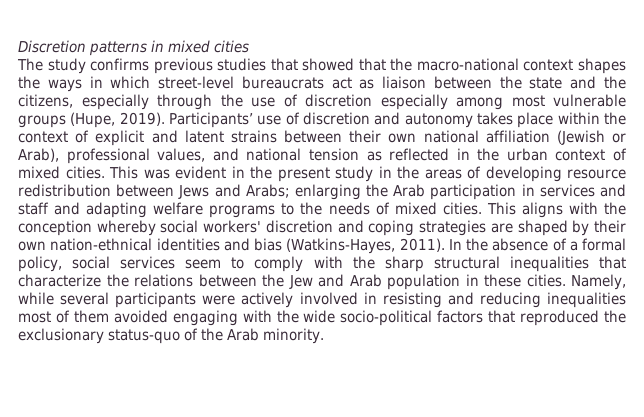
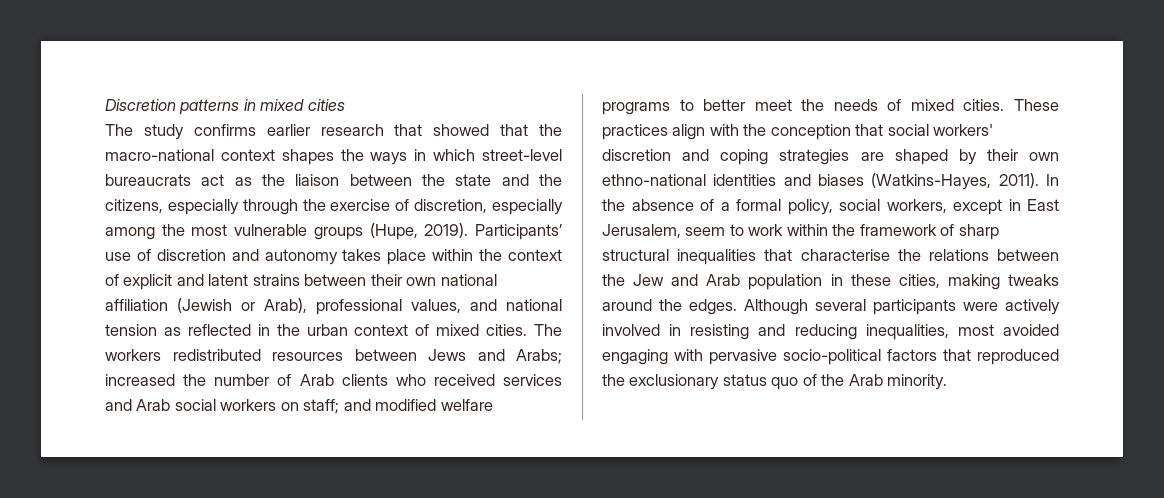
- The study confirms previous studies that showed that the macro-national context shapes the ways in which street-level bureaucrats act as liaison between the state and the citizens, especially through the use of discretion especially among most vulnerable groups (Hupe, 2019).
+ The study confirms earlier research that showed that the macro-national context shapes the ways in which street-level bureaucrats act as the liaison between the state and the citizens, especially through the exercise of discretion, especially among the most vulnerable groups (Hupe, 2019).
- This was evident in the present study in the areas of developing resource redistribution between Jews and Arabs; enlarging the Arab participation in services and staff and adapting welfare programs to the needs of mixed cities.
+ The workers redistributed resources between Jews and Arabs; increased the number of Arab clients who received services and Arab social workers on staff; and modified welfare programs to better meet the needs of mixed cities.
- This aligns with the conception whereby social workers' discretion and coping strategies are shaped by their own nation-ethnical identities and bias (Watkins-Hayes, 2011).
+ These practices align with the conception that social workers' discretion and coping strategies are shaped by their own ethno-national identities and biases (Watkins-Hayes, 2011).
- In the absence of a formal policy, social services seem to comply with the sharp structural inequalities that characterize the relations between the Jew and Arab population in these cities. Namely, while several participants were actively involved in resisting and reducing inequalities most of them avoided engaging with the wide socio-political factors that reproduced the exclusionary status-quo of the Arab minority.
+ In the absence of a formal policy, social workers, except in East Jerusalem, seem to work within the framework of sharp structural inequalities that characterise the relations between the Jew and Arab population in these cities, making tweaks around the edges. Although several participants were actively involved in resisting and reducing inequalities, most avoided engaging with pervasive socio-political factors that reproduced the exclusionary status quo of the Arab minority.

